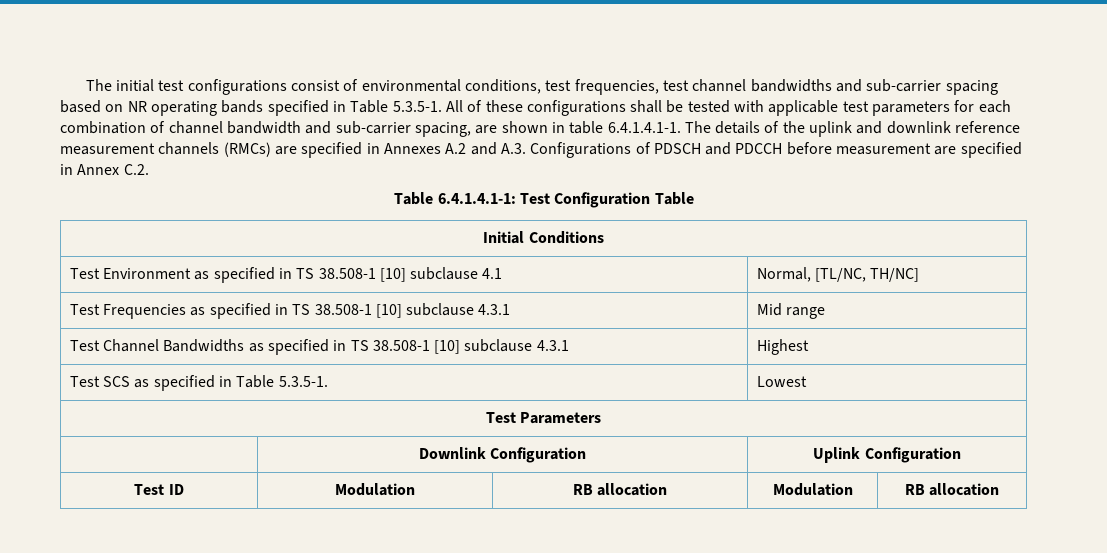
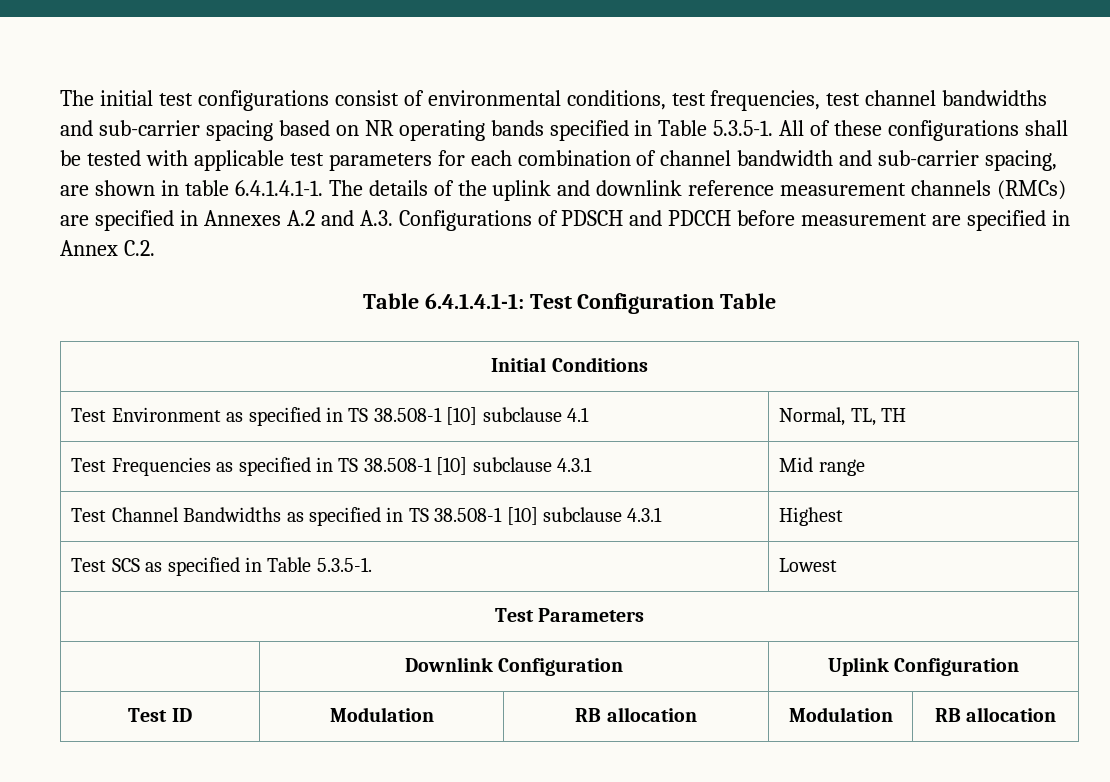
- Test Environment as specified in TS 38.508-1 [10] subclause 4.1 | Normal, [TL/NC, TH/NC]
+ Test Environment as specified in TS 38.508-1 [10] subclause 4.1 | Normal, TL, TH

